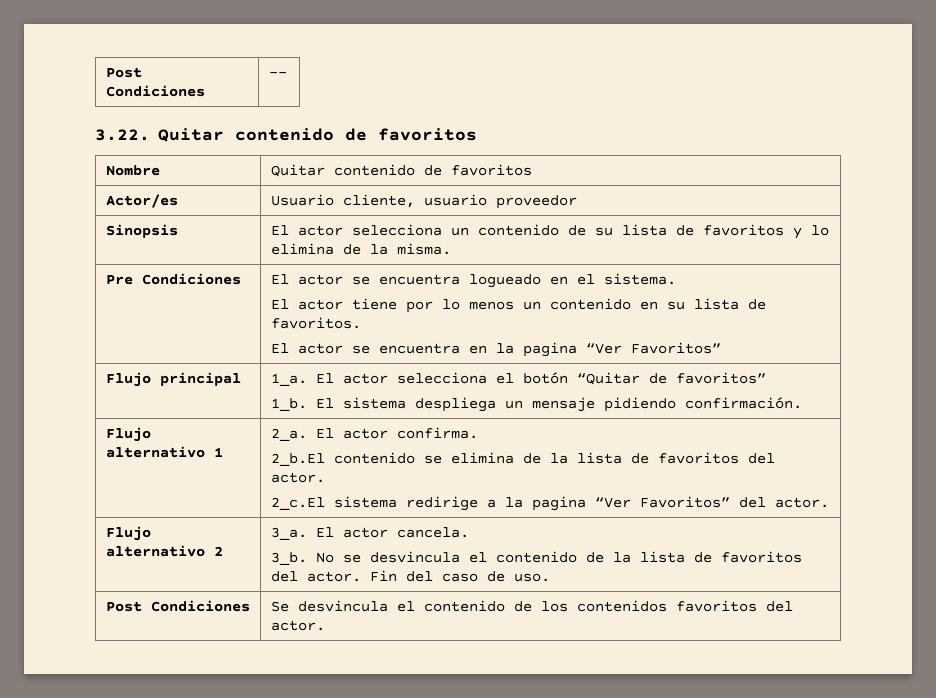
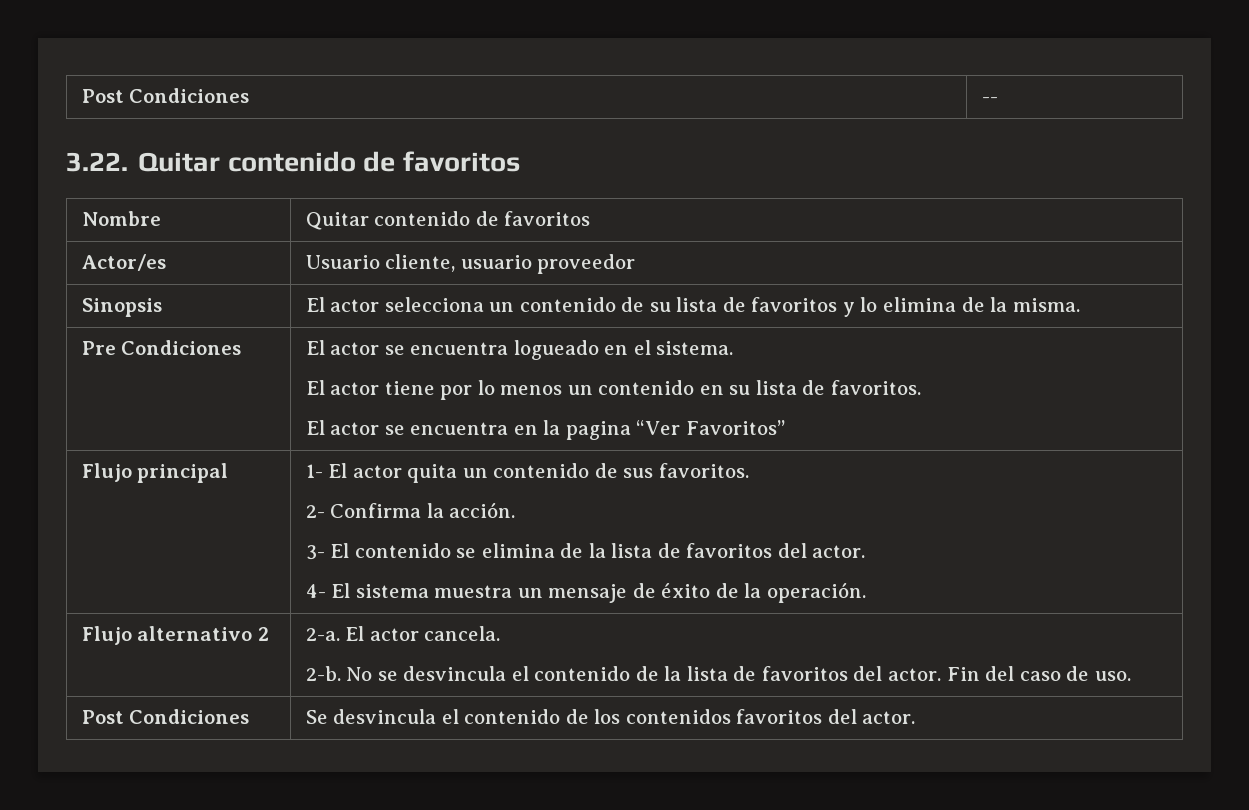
- Flujo principal | 1_a. El actor selecciona el botón “Quitar de favoritos”
- 1_b. El sistema despliega un mensaje pidiendo confirmación.
- Flujo alternativo 1 | 2_a. El actor confirma.
- 2_b.El contenido se elimina de la lista de favoritos del actor.
- 2_c.El sistema redirige a la pagina “Ver Favoritos” del actor.
+ Flujo principal | 1- El actor quita un contenido de sus favoritos.
+ 2- Confirma la acción.
+ 3- El contenido se elimina de la lista de favoritos del actor.
+ 4- El sistema muestra un mensaje de éxito de la operación.
- Flujo alternativo 2 | 3_a. El actor cancela.
- 3_b. No se desvincula el contenido de la lista de favoritos del actor. Fin del caso de uso.
+ Flujo alternativo 2 | 2-a. El actor cancela.
+ 2-b. No se desvincula el contenido de la lista de favoritos del actor. Fin del caso de uso.

